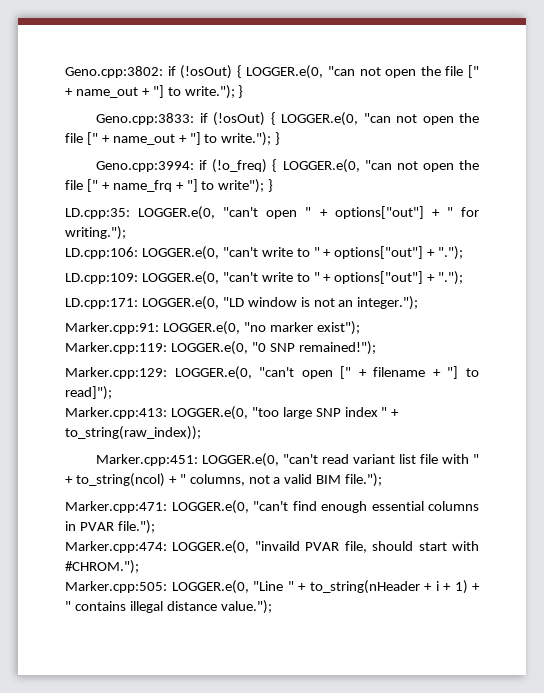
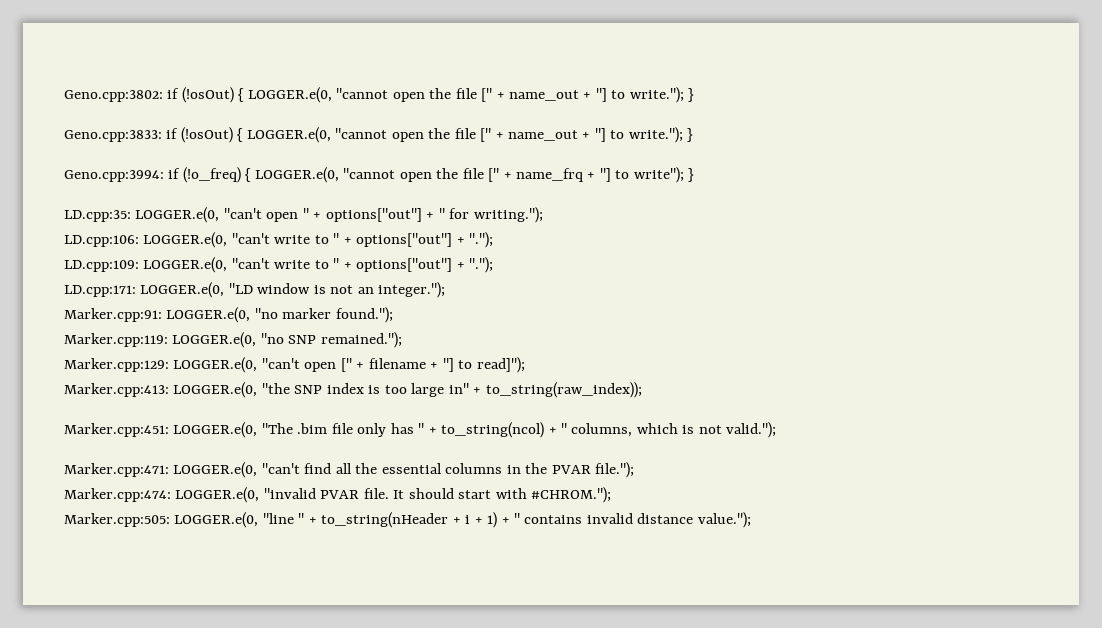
- Geno.cpp:3802: if (!osOut) { LOGGER.e(0, "can not open the file [" + name_out + "] to write."); }
+ Geno.cpp:3802: if (!osOut) { LOGGER.e(0, "cannot open the file [" + name_out + "] to write."); }
- Geno.cpp:3833: if (!osOut) { LOGGER.e(0, "can not open the file [" + name_out + "] to write."); }
+ Geno.cpp:3833: if (!osOut) { LOGGER.e(0, "cannot open the file [" + name_out + "] to write."); }
- Geno.cpp:3994: if (!o_freq) { LOGGER.e(0, "can not open the file [" + name_frq + "] to write"); }
+ Geno.cpp:3994: if (!o_freq) { LOGGER.e(0, "cannot open the file [" + name_frq + "] to write"); }
- Marker.cpp:91: LOGGER.e(0, "no marker exist");
+ Marker.cpp:91: LOGGER.e(0, "no marker found.");
- Marker.cpp:119: LOGGER.e(0, "0 SNP remained!");
+ Marker.cpp:119: LOGGER.e(0, "no SNP remained.");
- Marker.cpp:413: LOGGER.e(0, "too large SNP index " + to_string(raw_index));
- Marker.cpp:451: LOGGER.e(0, "can't read variant list file with " + to_string(ncol) + " columns, not a valid BIM file.");
+ Marker.cpp:413: LOGGER.e(0, "the SNP index is too large in" + to_string(raw_index));
+ Marker.cpp:451: LOGGER.e(0, "The .bim file only has " + to_string(ncol) + " columns, which is not valid.");
- Marker.cpp:471: LOGGER.e(0, "can't find enough essential columns in PVAR file.");
+ Marker.cpp:471: LOGGER.e(0, "can't find all the essential columns in the PVAR file.");
- Marker.cpp:474: LOGGER.e(0, "invaild PVAR file, should start with #CHROM.");
+ Marker.cpp:474: LOGGER.e(0, "invalid PVAR file. It should start with #CHROM.");
- Marker.cpp:505: LOGGER.e(0, "Line " + to_string(nHeader + i + 1) + " contains illegal distance value.");
+ Marker.cpp:505: LOGGER.e(0, "line " + to_string(nHeader + i + 1) + " contains invalid distance value.");

